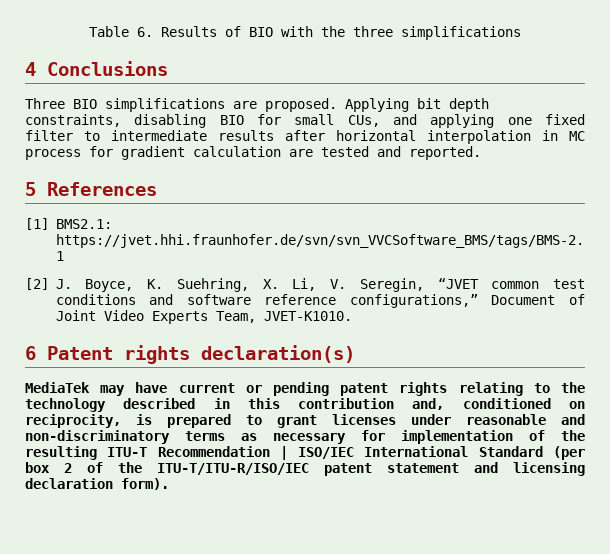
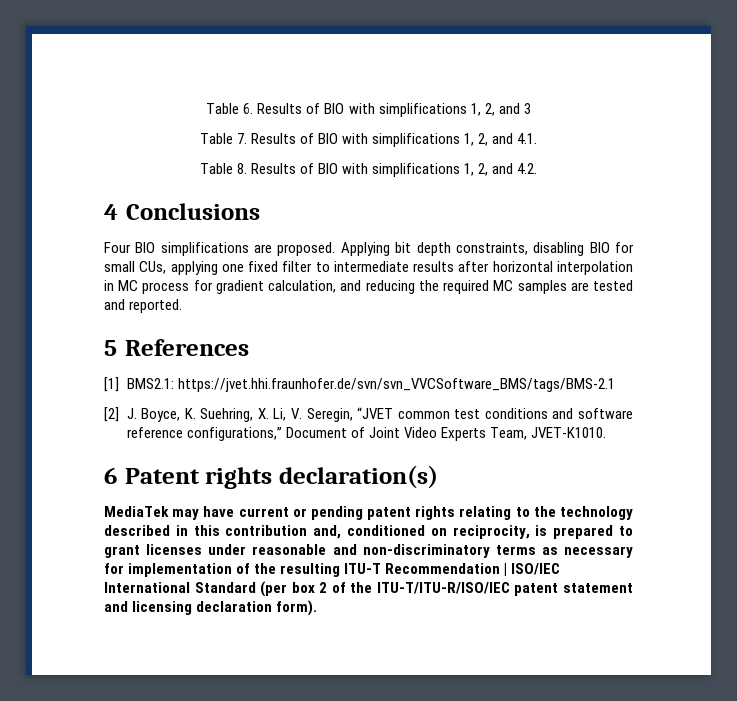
- Table 6. Results of BIO with the three simplifications
+ Table 6. Results of BIO with simplifications 1, 2, and 3
+ Table 7. Results of BIO with simplifications 1, 2, and 4.1.
+ Table 8. Results of BIO with simplifications 1, 2, and 4.2.
- Three BIO simplifications are proposed.
+ Four BIO simplifications are proposed.
- Applying bit depth constraints, disabling BIO for small CUs, and applying one fixed filter to intermediate results after horizontal interpolation in MC process for gradient calculation are tested and reported.
+ Applying bit depth constraints, disabling BIO for small CUs, applying one fixed filter to intermediate results after horizontal interpolation in MC process for gradient calculation, and reducing the required MC samples are tested and reported.

